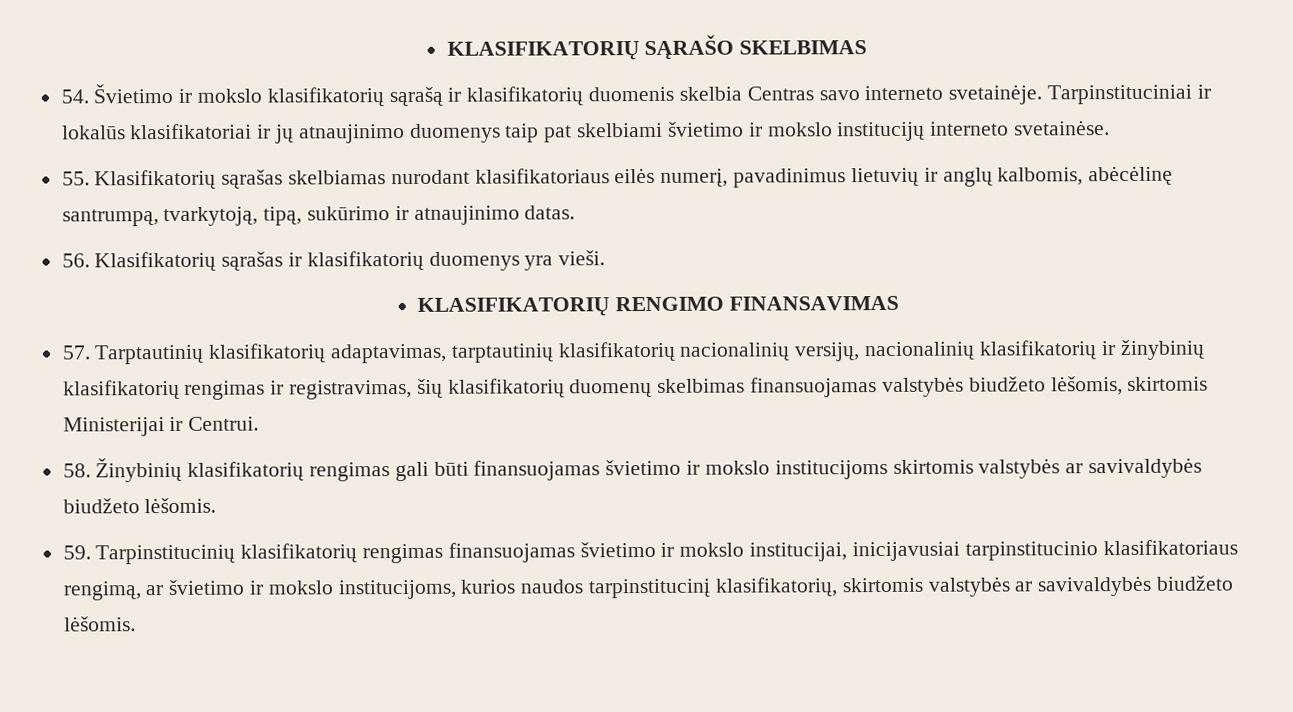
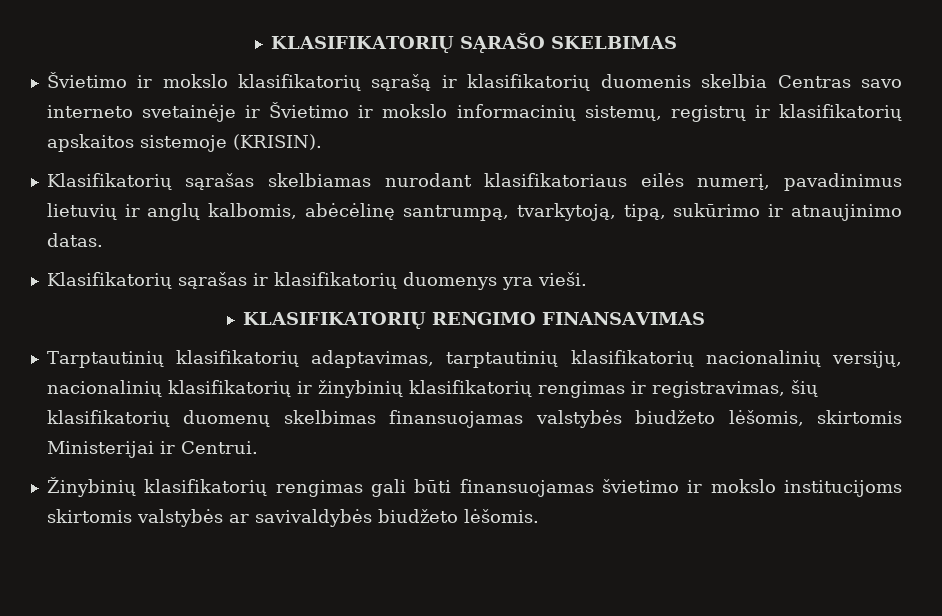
- 54. Švietimo ir mokslo klasifikatorių sąrašą ir klasifikatorių duomenis skelbia Centras savo interneto svetainėje. Tarpinstituciniai ir lokalūs klasifikatoriai ir jų atnaujinimo duomenys taip pat skelbiami švietimo ir mokslo institucijų interneto svetainėse.
- 55. Klasifikatorių sąrašas skelbiamas nurodant klasifikatoriaus eilės numerį, pavadinimus lietuvių ir anglų kalbomis, abėcėlinę santrumpą, tvarkytoją, tipą, sukūrimo ir atnaujinimo datas.
+ Švietimo ir mokslo klasifikatorių sąrašą ir klasifikatorių duomenis skelbia Centras savo interneto svetainėje ir Švietimo ir mokslo informacinių sistemų, registrų ir klasifikatorių apskaitos sistemoje (KRISIN).
+ Klasifikatorių sąrašas skelbiamas nurodant klasifikatoriaus eilės numerį, pavadinimus lietuvių ir anglų kalbomis, abėcėlinę santrumpą, tvarkytoją, tipą, sukūrimo ir atnaujinimo datas.
- 56. Klasifikatorių sąrašas ir klasifikatorių duomenys yra vieši.
+ Klasifikatorių sąrašas ir klasifikatorių duomenys yra vieši.
- 57. Tarptautinių klasifikatorių adaptavimas, tarptautinių klasifikatorių nacionalinių versijų, nacionalinių klasifikatorių ir žinybinių klasifikatorių rengimas ir registravimas, šių klasifikatorių duomenų skelbimas finansuojamas valstybės biudžeto lėšomis, skirtomis Ministerijai ir Centrui.
+ Tarptautinių klasifikatorių adaptavimas, tarptautinių klasifikatorių nacionalinių versijų, nacionalinių klasifikatorių ir žinybinių klasifikatorių rengimas ir registravimas, šių klasifikatorių duomenų skelbimas finansuojamas valstybės biudžeto lėšomis, skirtomis Ministerijai ir Centrui.
- 58. Žinybinių klasifikatorių rengimas gali būti finansuojamas švietimo ir mokslo institucijoms skirtomis valstybės ar savivaldybės biudžeto lėšomis.
+ Žinybinių klasifikatorių rengimas gali būti finansuojamas švietimo ir mokslo institucijoms skirtomis valstybės ar savivaldybės biudžeto lėšomis.
- 59. Tarpinstitucinių klasifikatorių rengimas finansuojamas švietimo ir mokslo institucijai, inicijavusiai tarpinstitucinio klasifikatoriaus rengimą, ar švietimo ir mokslo institucijoms, kurios naudos tarpinstitucinį klasifikatorių, skirtomis valstybės ar savivaldybės biudžeto lėšomis.

